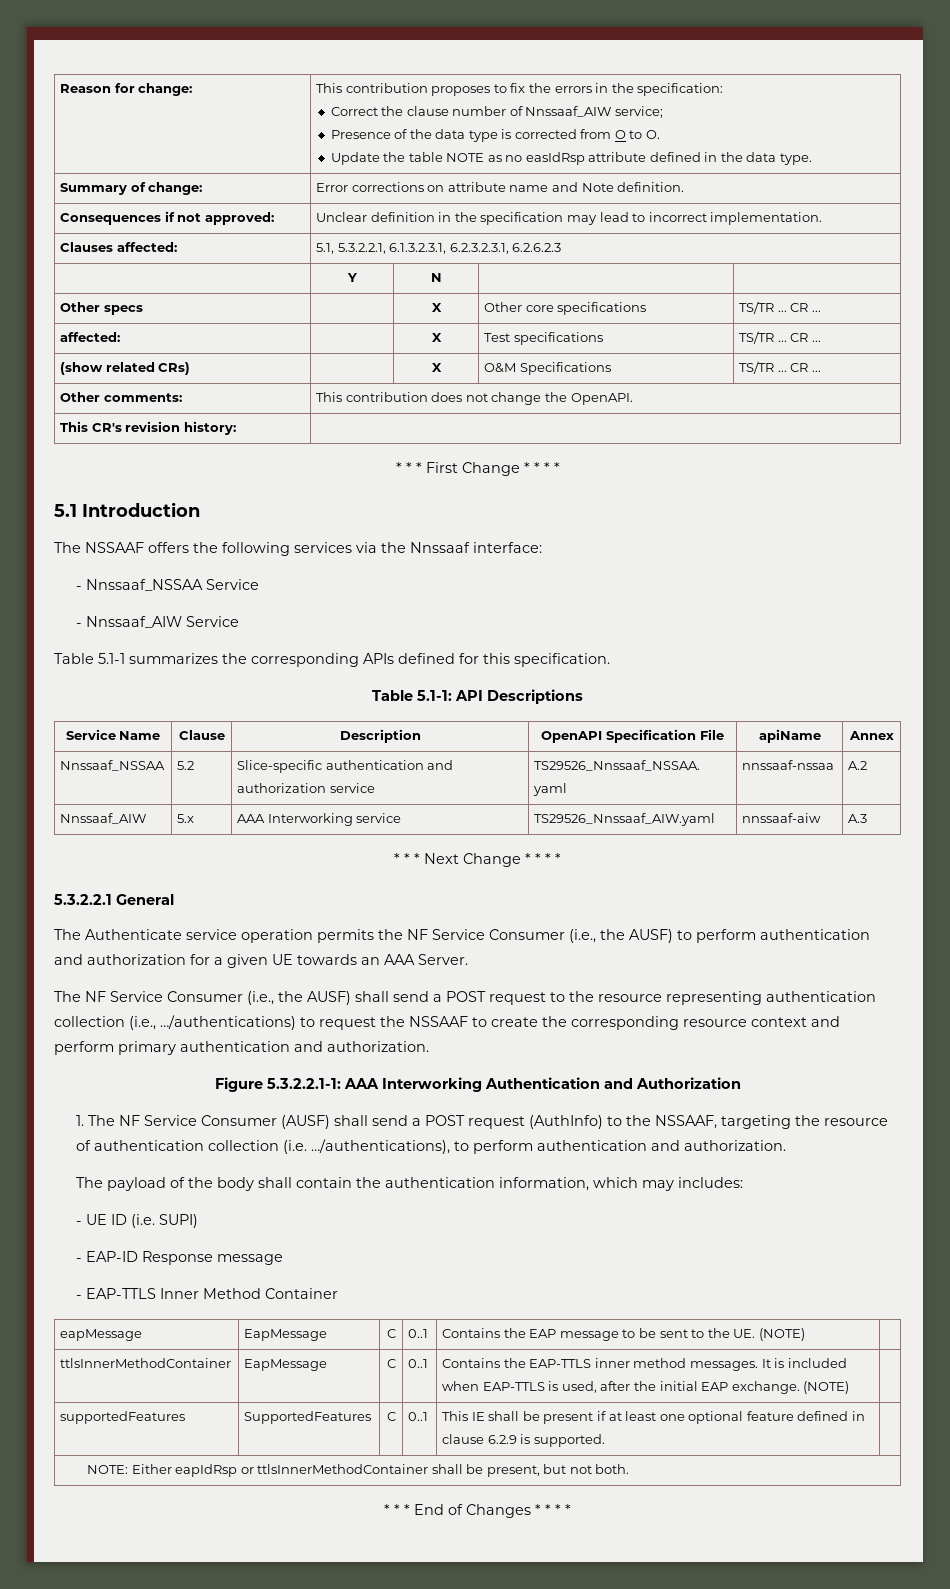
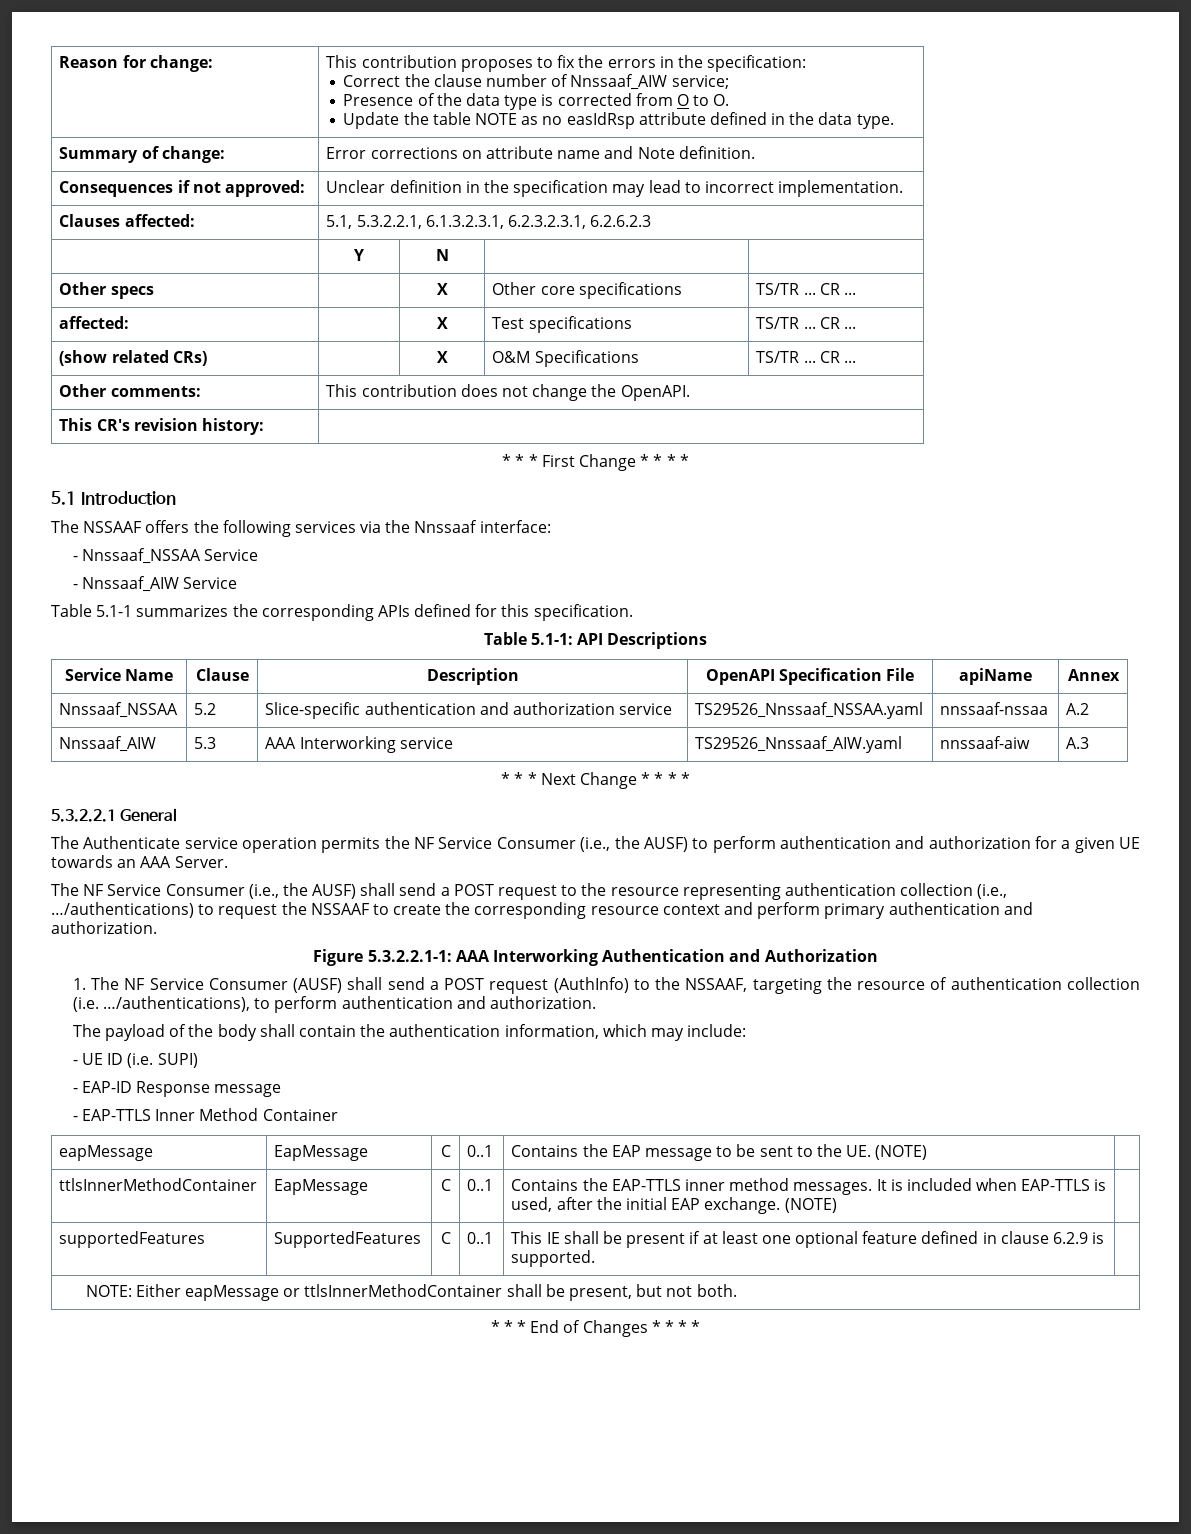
- Nnssaaf_AIW | 5.x | AAA Interworking service | TS29526_Nnssaaf_AIW.yaml | nnssaaf-aiw | A.3
+ Nnssaaf_AIW | 5.3 | AAA Interworking service | TS29526_Nnssaaf_AIW.yaml | nnssaaf-aiw | A.3
- The payload of the body shall contain the authentication information, which may includes:
+ The payload of the body shall contain the authentication information, which may include:
- NOTE: Either eapIdRsp or ttlsInnerMethodContainer shall be present, but not both.
+ NOTE: Either eapMessage or ttlsInnerMethodContainer shall be present, but not both.

